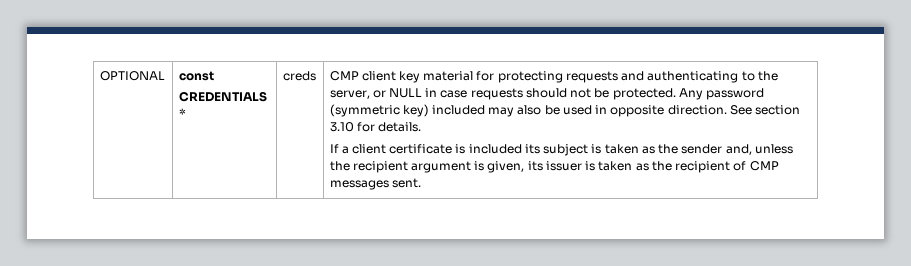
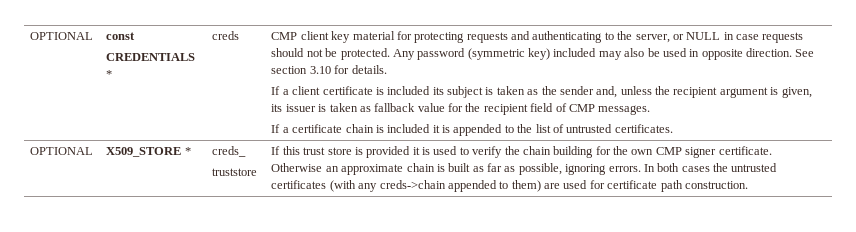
- If a client certificate is included its subject is taken as the sender and, unless the recipient argument is given, its issuer is taken as the recipient of CMP messages sent.
+ If a client certificate is included its subject is taken as the sender and, unless the recipient argument is given, its issuer is taken as fallback value for the recipient field of CMP messages.
+ If a certificate chain is included it is appended to the list of untrusted certificates.
+ OPTIONAL | X509_STORE * | creds_
+ truststore | If this trust store is provided it is used to verify the chain building for the own CMP signer certificate. Otherwise an approximate chain is built as far as possible, ignoring errors. In both cases the untrusted certificates (with any creds->chain appended to them) are used for certificate path construction.

